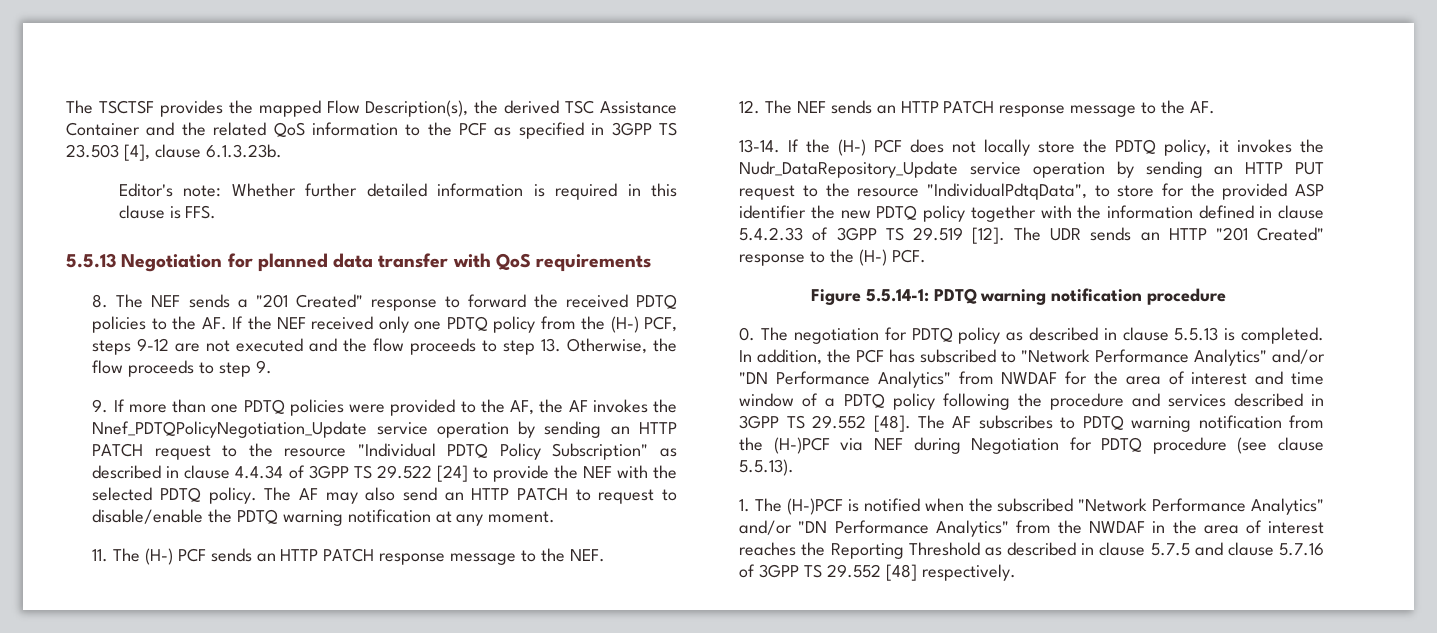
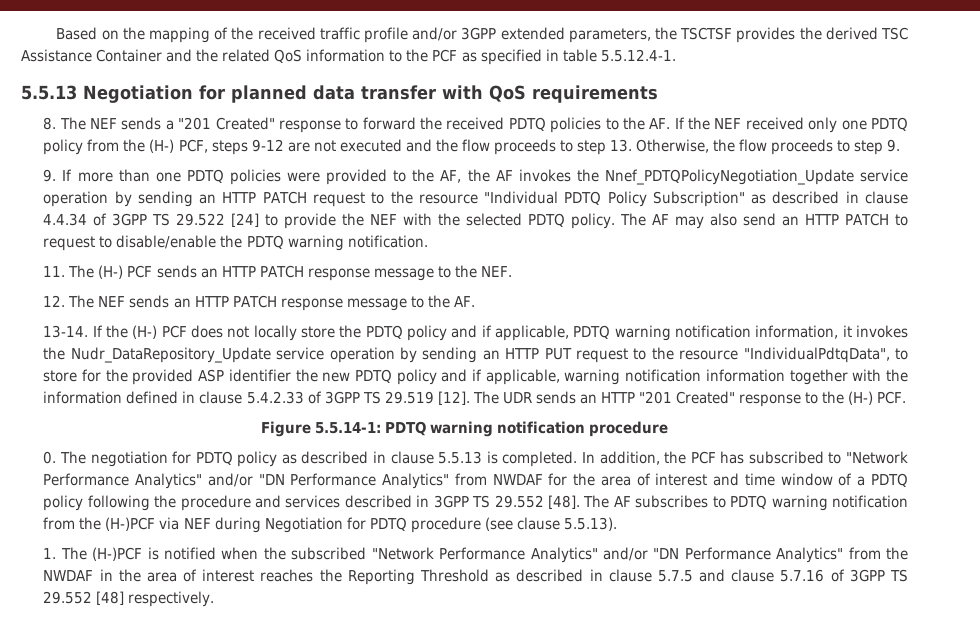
- The TSCTSF provides the mapped Flow Description(s), the derived TSC Assistance Container and the related QoS information to the PCF as specified in 3GPP TS 23.503 [4], clause 6.1.3.23b.
- Editor's note: Whether further detailed information is required in this clause is FFS.
+ Based on the mapping of the received traffic profile and/or 3GPP extended parameters, the TSCTSF provides the derived TSC Assistance Container and the related QoS information to the PCF as specified in table 5.5.12.4-1.
- The AF may also send an HTTP PATCH to request to disable/enable the PDTQ warning notification at any moment.
+ The AF may also send an HTTP PATCH to request to disable/enable the PDTQ warning notification.
- If the (H-) PCF does not locally store the PDTQ policy, it invokes the Nudr_DataRepository_Update service operation by sending an HTTP PUT request to the resource "IndividualPdtqData", to store for the provided ASP identifier the new PDTQ policy together with the information defined in clause 5.4.2.33 of 3GPP TS 29.519 [12].
+ If the (H-) PCF does not locally store the PDTQ policy and if applicable, PDTQ warning notification information, it invokes the Nudr_DataRepository_Update service operation by sending an HTTP PUT request to the resource "IndividualPdtqData", to store for the provided ASP identifier the new PDTQ policy and if applicable, warning notification information together with the information defined in clause 5.4.2.33 of 3GPP TS 29.519 [12].

